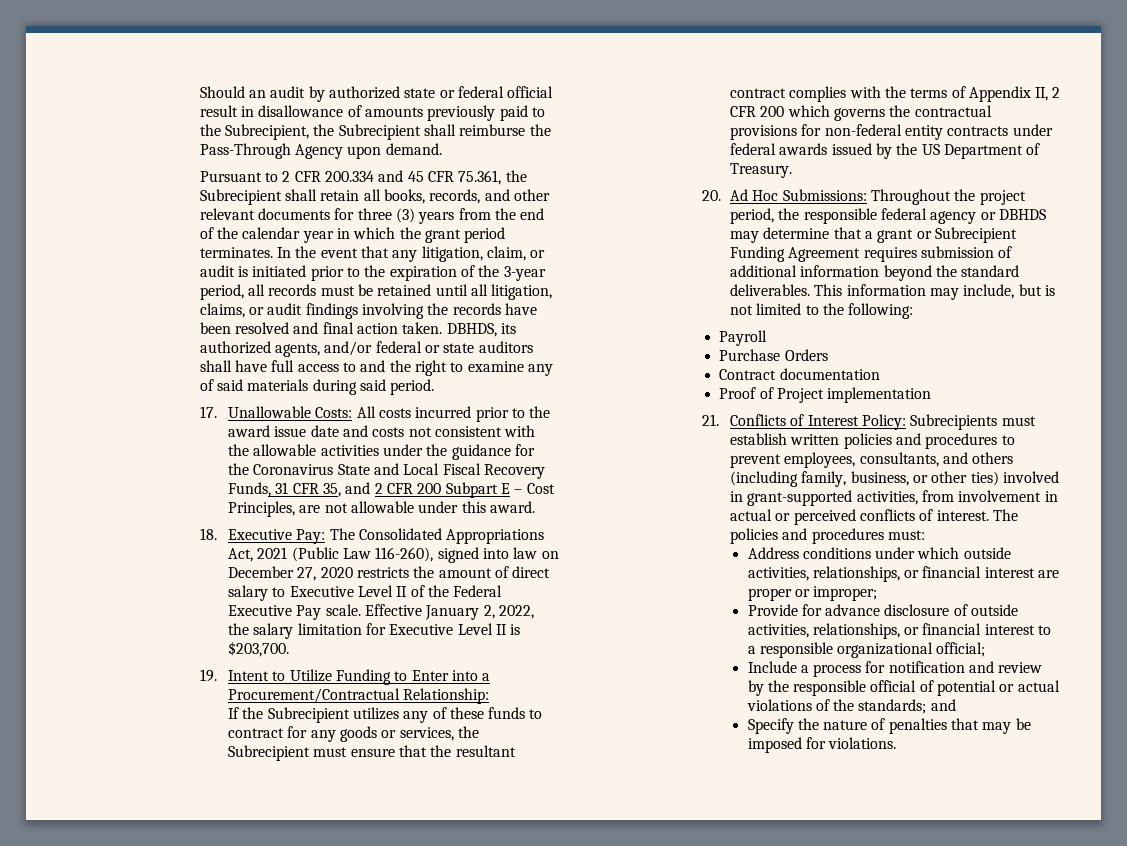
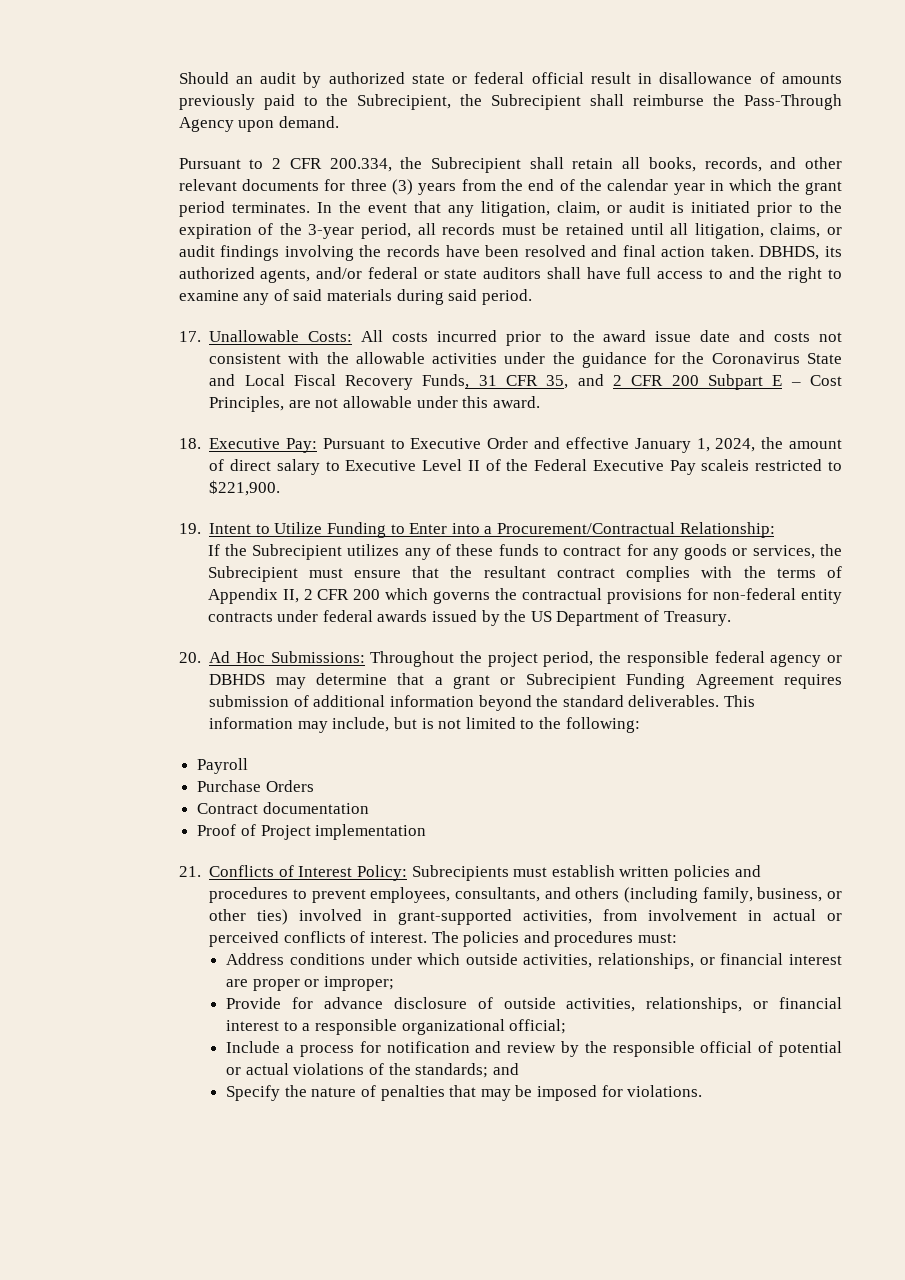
- Pursuant to 2 CFR 200.334 and 45 CFR 75.361, the Subrecipient shall retain all books, records, and other relevant documents for three (3) years from the end of the calendar year in which the grant period terminates.
+ Pursuant to 2 CFR 200.334, the Subrecipient shall retain all books, records, and other relevant documents for three (3) years from the end of the calendar year in which the grant period terminates.
- 18. Executive Pay: The Consolidated Appropriations Act, 2021 (Public Law 116-260), signed into law on December 27, 2020 restricts the amount of direct salary to Executive Level II of the Federal Executive Pay scale. Effective January 2, 2022, the salary limitation for Executive Level II is $203,700.
+ 18. Executive Pay: Pursuant to Executive Order and effective January 1, 2024, the amount of direct salary to Executive Level II of the Federal Executive Pay scaleis restricted to $221,900.

